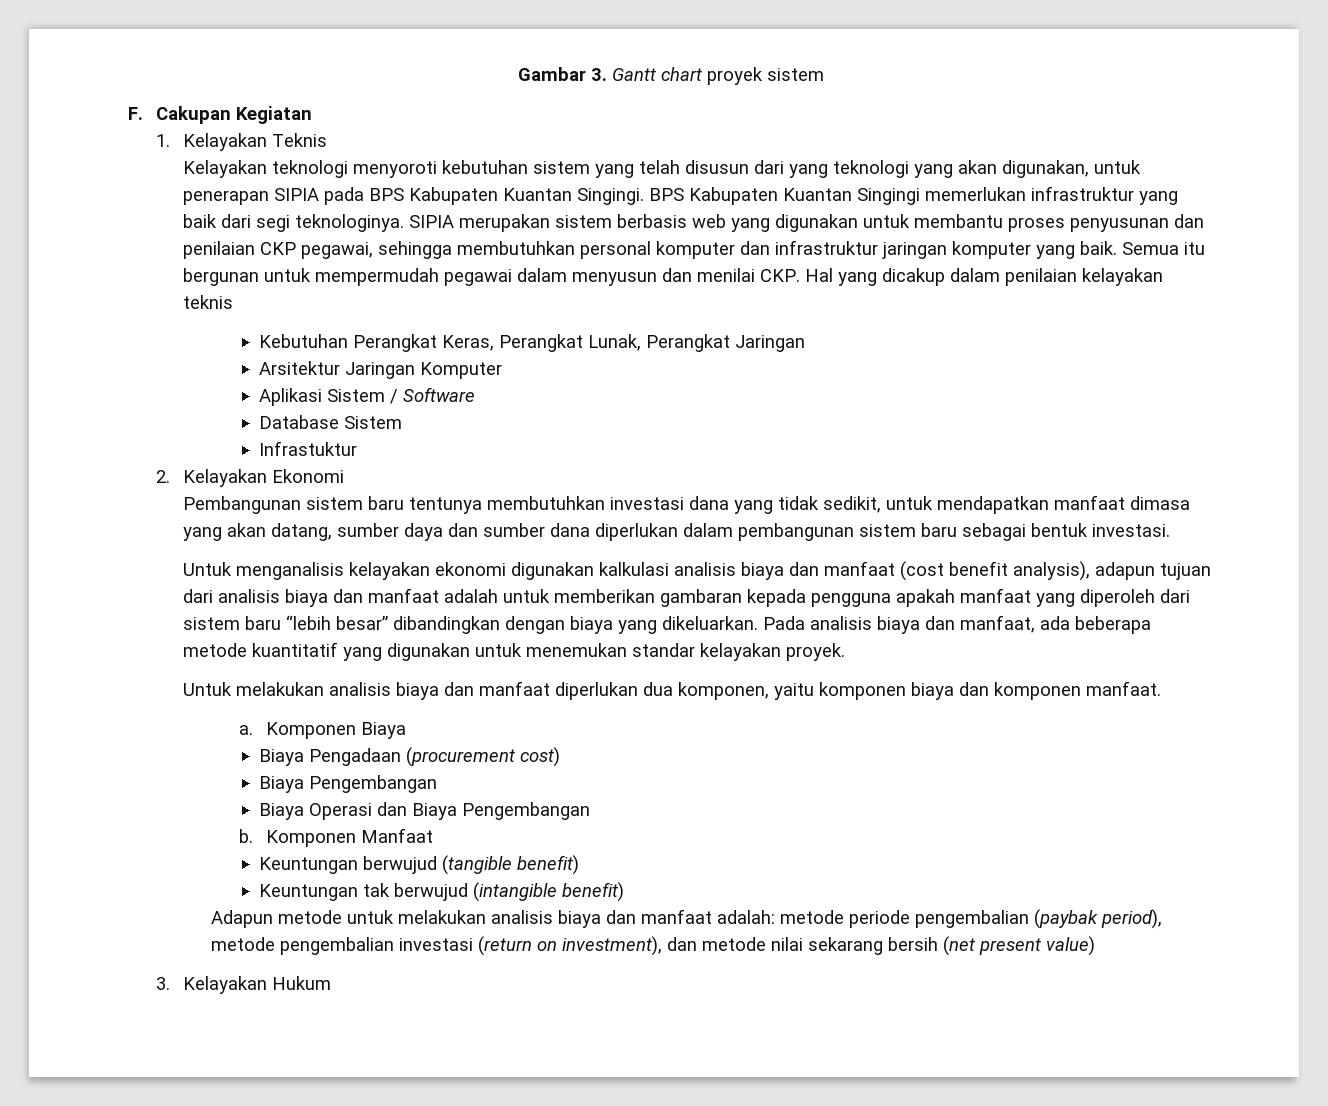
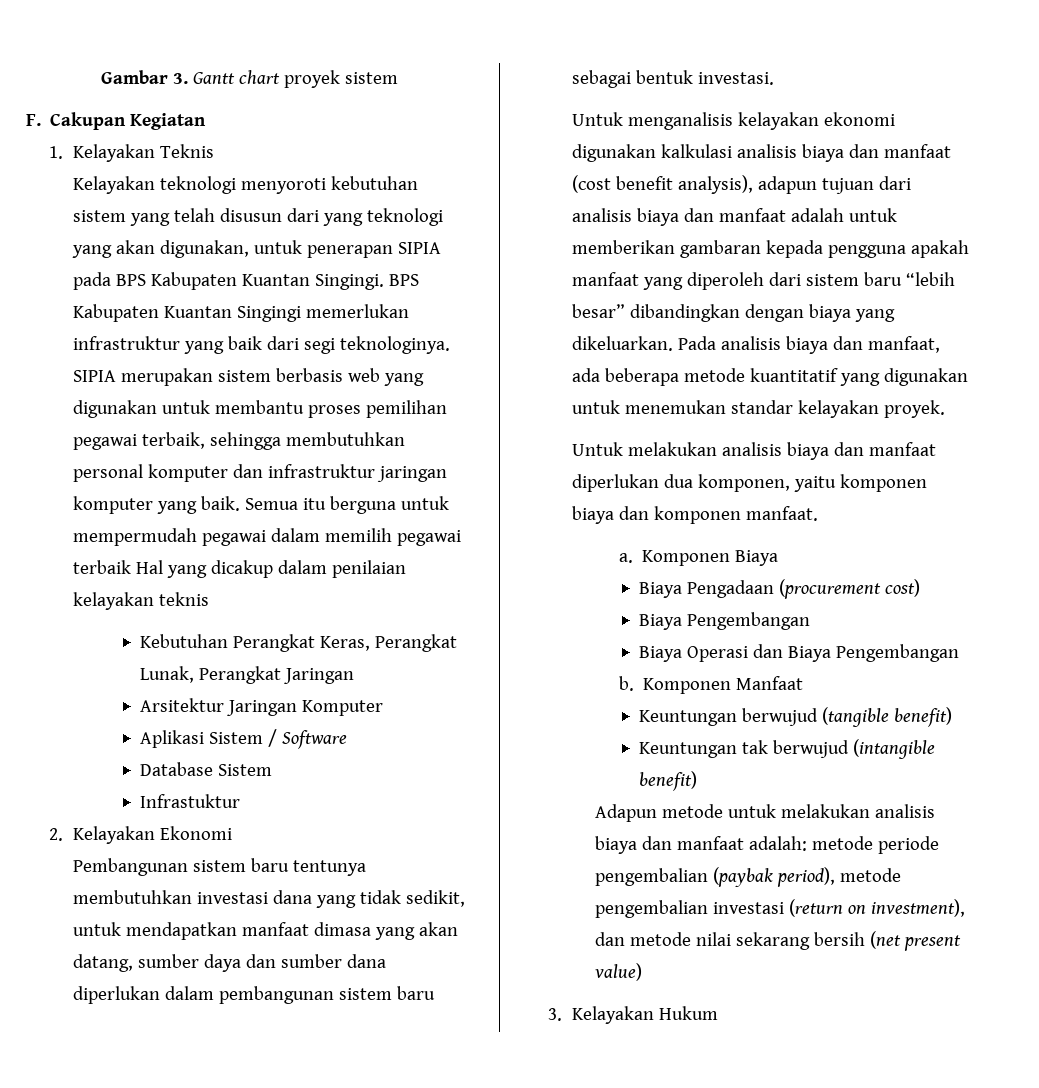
- SIPIA merupakan sistem berbasis web yang digunakan untuk membantu proses penyusunan dan penilaian CKP pegawai, sehingga membutuhkan personal komputer dan infrastruktur jaringan komputer yang baik.
+ SIPIA merupakan sistem berbasis web yang digunakan untuk membantu proses pemilihan pegawai terbaik, sehingga membutuhkan personal komputer dan infrastruktur jaringan komputer yang baik.
- Semua itu bergunan untuk mempermudah pegawai dalam menyusun dan menilai CKP. Hal yang dicakup dalam penilaian kelayakan teknis
+ Semua itu berguna untuk mempermudah pegawai dalam memilih pegawai terbaik Hal yang dicakup dalam penilaian kelayakan teknis

